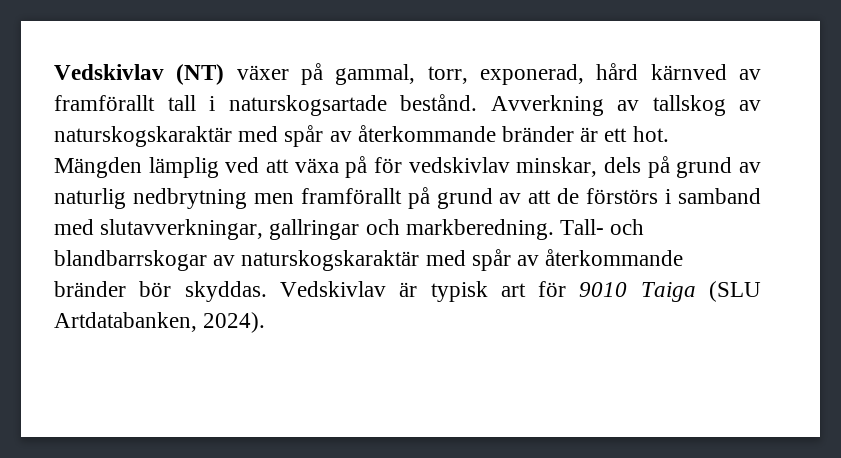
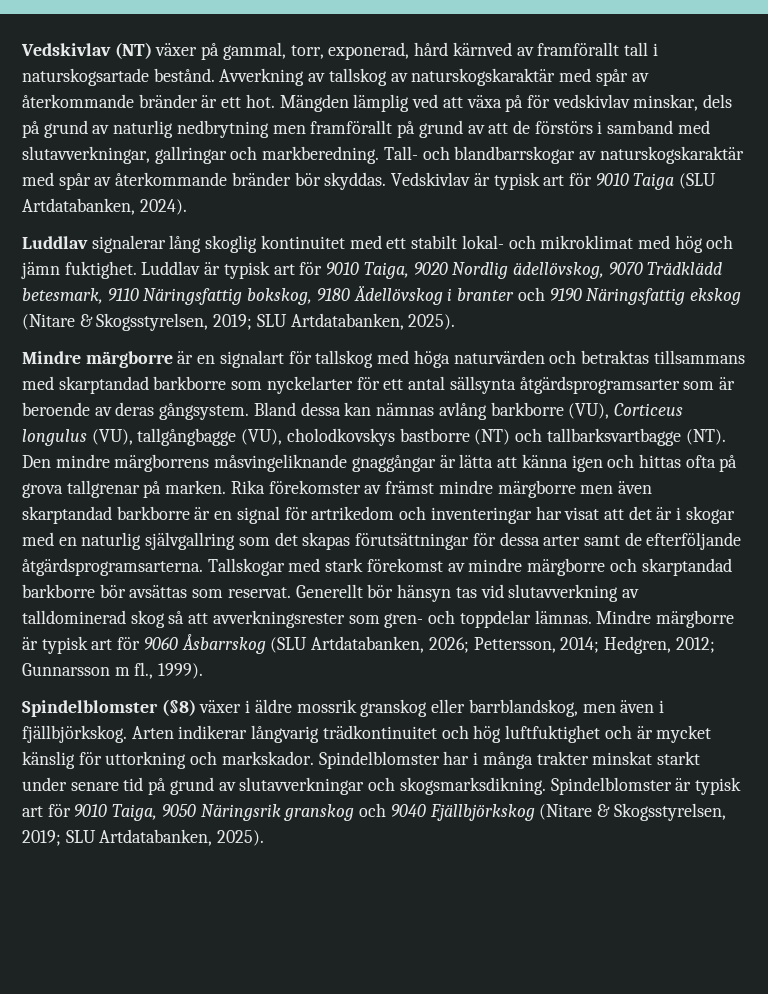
+ Luddlav signalerar lång skoglig kontinuitet med ett stabilt lokal- och mikroklimat med hög och jämn fuktighet. Luddlav är typisk art för 9010 Taiga, 9020 Nordlig ädellövskog, 9070 Trädklädd betesmark, 9110 Näringsfattig bokskog, 9180 Ädellövskog i branter och 9190 Näringsfattig ekskog (Nitare & Skogsstyrelsen, 2019; SLU Artdatabanken, 2025).
+ Mindre märgborre är en signalart för tallskog med höga naturvärden och betraktas tillsammans med skarptandad barkborre som nyckelarter för ett antal sällsynta åtgärdsprogramsarter som är beroende av deras gångsystem. Bland dessa kan nämnas avlång barkborre (VU), Corticeus longulus (VU), tallgångbagge (VU), cholodkovskys bastborre (NT) och tallbarksvartbagge (NT). Den mindre märgborrens måsvingeliknande gnaggångar är lätta att känna igen och hittas ofta på grova tallgrenar på marken. Rika förekomster av främst mindre märgborre men även skarptandad barkborre är en signal för artrikedom och inventeringar har visat att det är i skogar med en naturlig självgallring som det skapas förutsättningar för dessa arter samt de efterföljande åtgärdsprogramsarterna. Tallskogar med stark förekomst av mindre märgborre och skarptandad barkborre bör avsättas som reservat. Generellt bör hänsyn tas vid slutavverkning av talldominerad skog så att avverkningsrester som gren- och toppdelar lämnas. Mindre märgborre är typisk art för 9060 Åsbarrskog (SLU Artdatabanken, 2026; Pettersson, 2014; Hedgren, 2012; Gunnarsson m fl., 1999).
+ Spindelblomster (§8) växer i äldre mossrik granskog eller barrblandskog, men även i fjällbjörkskog. Arten indikerar långvarig trädkontinuitet och hög luftfuktighet och är mycket känslig för uttorkning och markskador. Spindelblomster har i många trakter minskat starkt under senare tid på grund av slutavverkningar och skogsmarksdikning. Spindelblomster är typisk art för 9010 Taiga, 9050 Näringsrik granskog och 9040 Fjällbjörkskog (Nitare & Skogsstyrelsen, 2019; SLU Artdatabanken, 2025).

